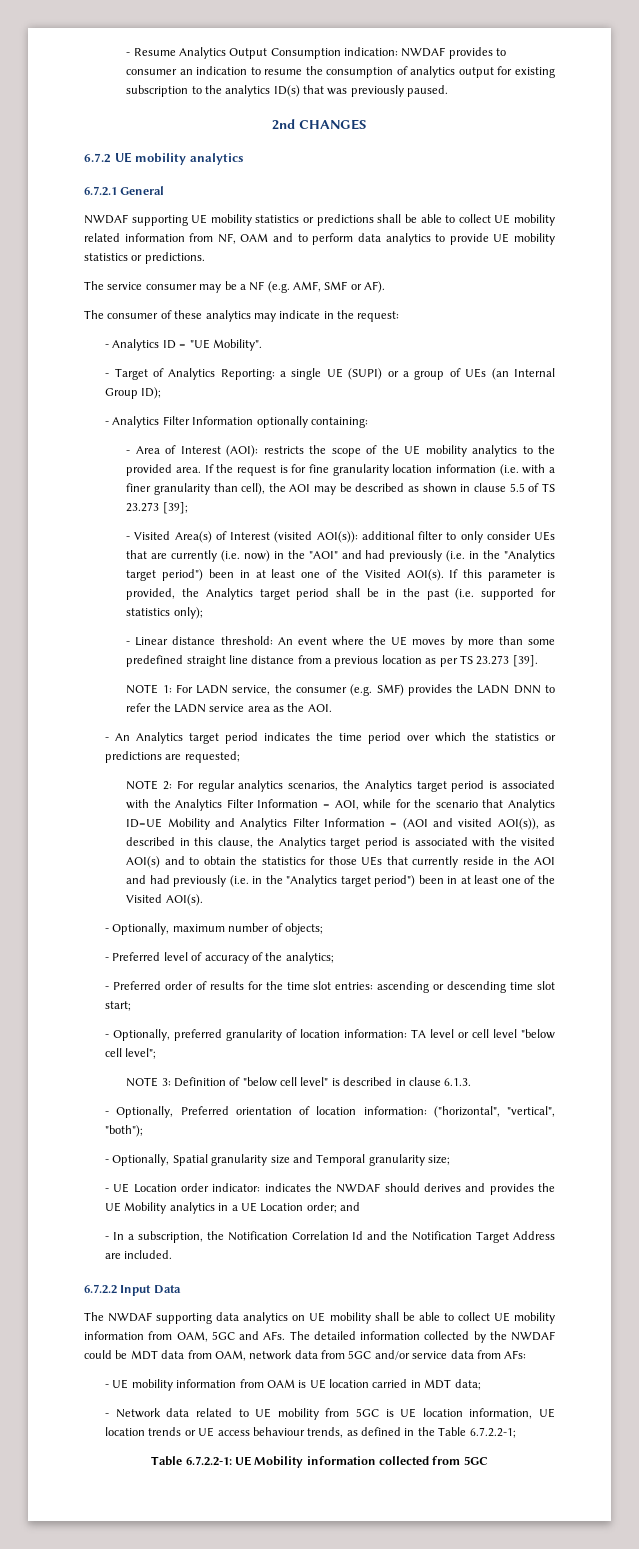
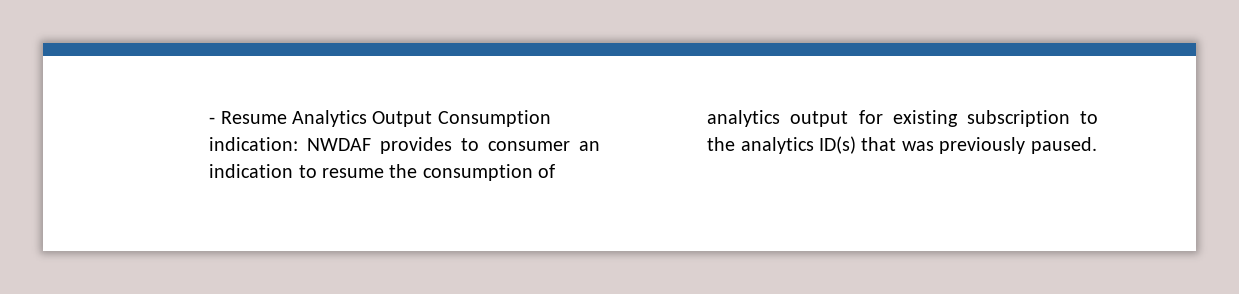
- 2nd CHANGES
- 6.7.2 UE mobility analytics
- 6.7.2.1 General
- NWDAF supporting UE mobility statistics or predictions shall be able to collect UE mobility related information from NF, OAM and to perform data analytics to provide UE mobility statistics or predictions.
- The service consumer may be a NF (e.g. AMF, SMF or AF).
- The consumer of these analytics may indicate in the request:
- - Analytics ID = "UE Mobility".
- - Target of Analytics Reporting: a single UE (SUPI) or a group of UEs (an Internal Group ID);
- - Analytics Filter Information optionally containing:
- - Area of Interest (AOI): restricts the scope of the UE mobility analytics to the provided area. If the request is for fine granularity location information (i.e. with a finer granularity than cell), the AOI may be described as shown in clause 5.5 of TS 23.273 [39];
- - Visited Area(s) of Interest (visited AOI(s)): additional filter to only consider UEs that are currently (i.e. now) in the "AOI" and had previously (i.e. in the "Analytics target period") been in at least one of the Visited AOI(s). If this parameter is provided, the Analytics target period shall be in the past (i.e. supported for statistics only);
- - Linear distance threshold: An event where the UE moves by more than some predefined straight line distance from a previous location as per TS 23.273 [39].
- NOTE 1: For LADN service, the consumer (e.g. SMF) provides the LADN DNN to refer the LADN service area as the AOI.
- - An Analytics target period indicates the time period over which the statistics or predictions are requested;
- NOTE 2: For regular analytics scenarios, the Analytics target period is associated with the Analytics Filter Information = AOI, while for the scenario that Analytics ID=UE Mobility and Analytics Filter Information = (AOI and visited AOI(s)), as described in this clause, the Analytics target period is associated with the visited AOI(s) and to obtain the statistics for those UEs that currently reside in the AOI and had previously (i.e. in the "Analytics target period") been in at least one of the Visited AOI(s).
- - Optionally, maximum number of objects;
- - Preferred level of accuracy of the analytics;
- - Preferred order of results for the time slot entries: ascending or descending time slot start;
- - Optionally, preferred granularity of location information: TA level or cell level "below cell level";
- NOTE 3: Definition of "below cell level" is described in clause 6.1.3.
- - Optionally, Preferred orientation of location information: ("horizontal", "vertical", "both");
- - Optionally, Spatial granularity size and Temporal granularity size;
- - UE Location order indicator: indicates the NWDAF should derives and provides the UE Mobility analytics in a UE Location order; and
- - In a subscription, the Notification Correlation Id and the Notification Target Address are included.
- 6.7.2.2 Input Data
- The NWDAF supporting data analytics on UE mobility shall be able to collect UE mobility information from OAM, 5GC and AFs. The detailed information collected by the NWDAF could be MDT data from OAM, network data from 5GC and/or service data from AFs:
- - UE mobility information from OAM is UE location carried in MDT data;
- - Network data related to UE mobility from 5GC is UE location information, UE location trends or UE access behaviour trends, as defined in the Table 6.7.2.2-1;
- Table 6.7.2.2-1: UE Mobility information collected from 5GC

